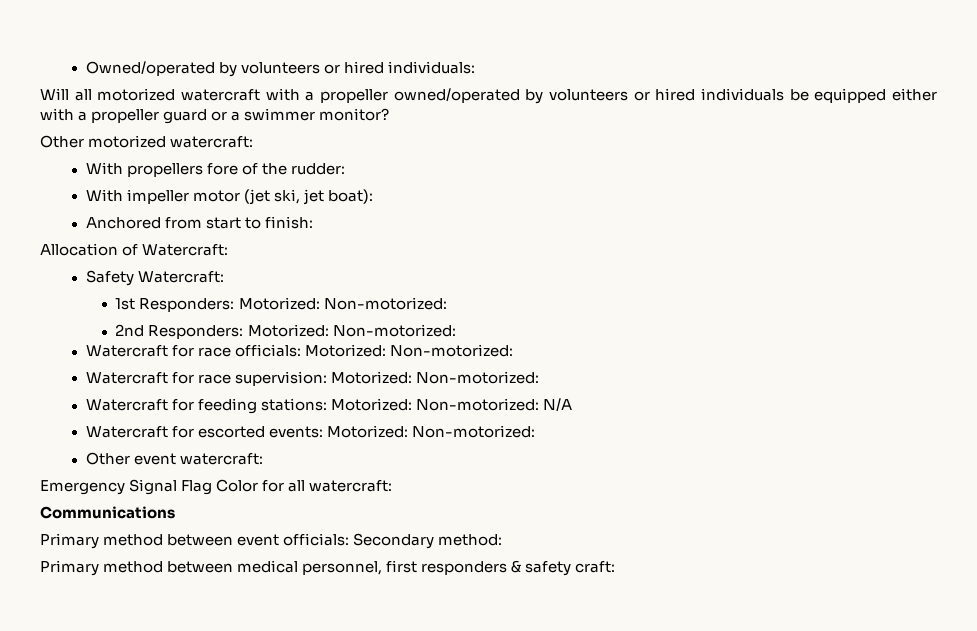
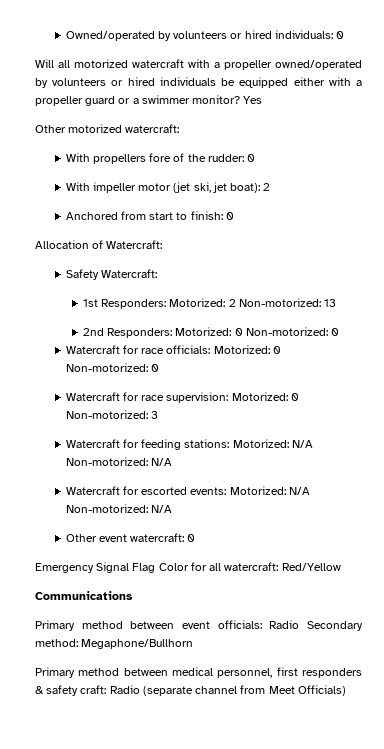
- Owned/operated by volunteers or hired individuals:
+ Owned/operated by volunteers or hired individuals: 0
+ Yes
- With propellers fore of the rudder:
+ With propellers fore of the rudder: 0
- With impeller motor (jet ski, jet boat):
+ With impeller motor (jet ski, jet boat): 2
- Anchored from start to finish:
+ Anchored from start to finish: 0
- 1st Responders: Motorized: Non-motorized:
+ 1st Responders: Motorized: 2 Non-motorized: 13
- 2nd Responders: Motorized: Non-motorized:
+ 2nd Responders: Motorized: 0 Non-motorized: 0
- Watercraft for race officials: Motorized: Non-motorized:
+ Watercraft for race officials: Motorized: 0 Non-motorized: 0
- Watercraft for race supervision: Motorized: Non-motorized:
+ Watercraft for race supervision: Motorized: 0 Non-motorized: 3
- Watercraft for feeding stations: Motorized: Non-motorized: N/A
+ Watercraft for feeding stations: Motorized: N/A Non-motorized: N/A
- Watercraft for escorted events: Motorized: Non-motorized:
+ Watercraft for escorted events: Motorized: N/A Non-motorized: N/A
- Other event watercraft:
+ Other event watercraft: 0
- Emergency Signal Flag Color for all watercraft:
+ Emergency Signal Flag Color for all watercraft: Red/Yellow
- Primary method between event officials: Secondary method:
+ Primary method between event officials: Radio Secondary method: Megaphone/Bullhorn
- Primary method between medical personnel, first responders & safety craft:
+ Primary method between medical personnel, first responders & safety craft: Radio (separate channel from Meet Officials)

